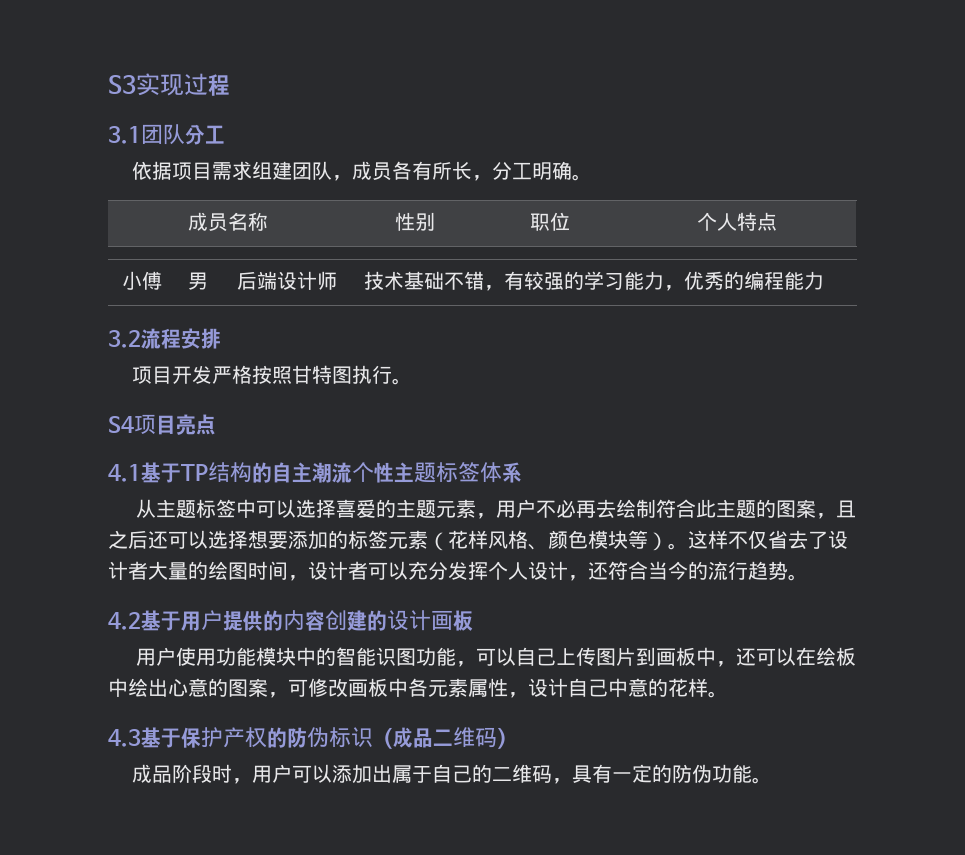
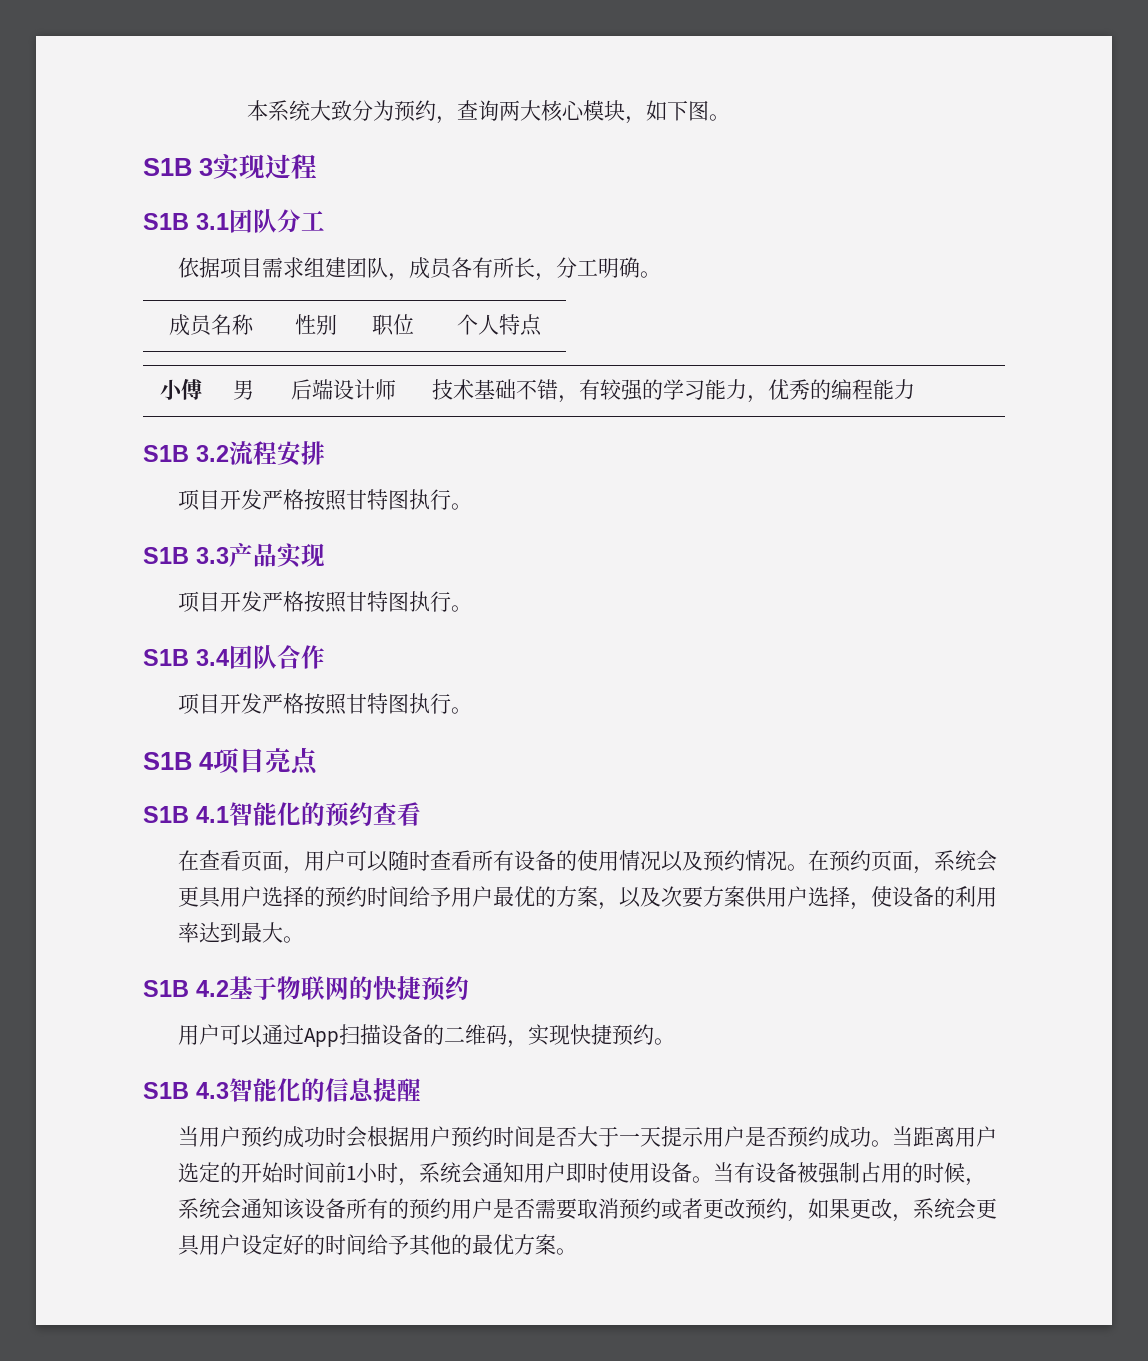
- S3实现过程
+ 本系统大致分为预约，查询两大核心模块，如下图。
+ S1B 3实现过程
- 3.1团队分工
+ S1B 3.1团队分工
- 3.2流程安排
+ S1B 3.2流程安排
- S4项目亮点
- 4.1基于TP结构的自主潮流个性主题标签体系
- 从主题标签中可以选择喜爱的主题元素，用户不必再去绘制符合此主题的图案，且之后还可以选择想要添加的标签元素（花样风格、颜色模块等）。这样不仅省去了设计者大量的绘图时间，设计者可以充分发挥个人设计，还符合当今的流行趋势。
- 4.2基于用户提供的内容创建的设计画板
- 用户使用功能模块中的智能识图功能，可以自己上传图片到画板中，还可以在绘板中绘出心意的图案，可修改画板中各元素属性，设计自己中意的花样。
- 4.3基于保护产权的防伪标识（成品二维码）
- 成品阶段时，用户可以添加出属于自己的二维码，具有一定的防伪功能。
+ S1B 3.3产品实现
+ 项目开发严格按照甘特图执行。
+ S1B 3.4团队合作
+ 项目开发严格按照甘特图执行。
+ S1B 4项目亮点
+ S1B 4.1智能化的预约查看
+ 在查看页面，用户可以随时查看所有设备的使用情况以及预约情况。在预约页面，系统会更具用户选择的预约时间给予用户最优的方案，以及次要方案供用户选择，使设备的利用率达到最大。
+ S1B 4.2基于物联网的快捷预约
+ 用户可以通过App扫描设备的二维码，实现快捷预约。
+ S1B 4.3智能化的信息提醒
+ 当用户预约成功时会根据用户预约时间是否大于一天提示用户是否预约成功。当距离用户选定的开始时间前1小时，系统会通知用户即时使用设备。当有设备被强制占用的时候，系统会通知该设备所有的预约用户是否需要取消预约或者更改预约，如果更改，系统会更具用户设定好的时间给予其他的最优方案。

